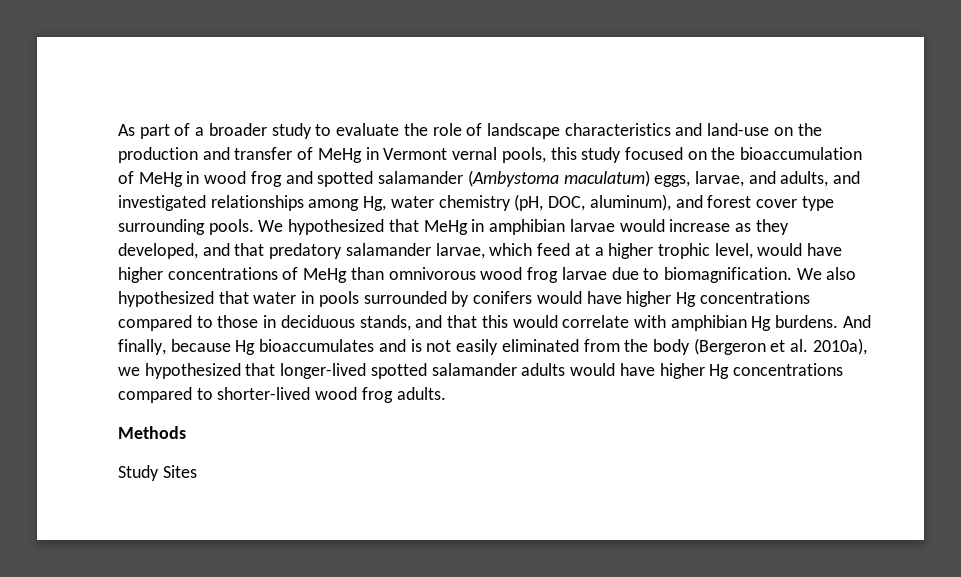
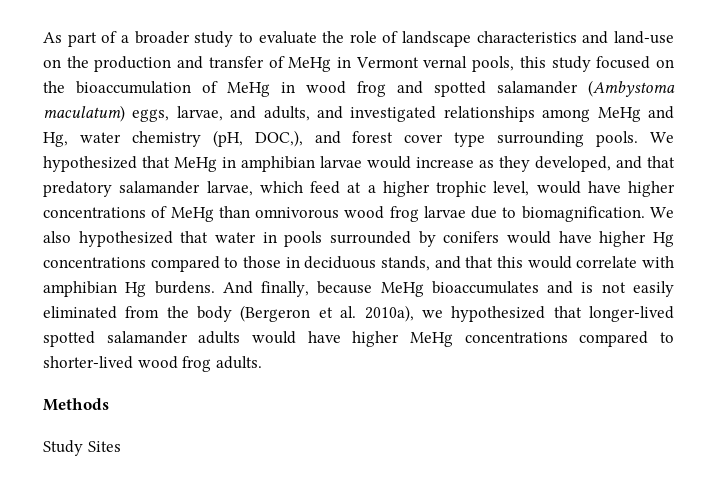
- As part of a broader study to evaluate the role of landscape characteristics and land-use on the production and transfer of MeHg in Vermont vernal pools, this study focused on the bioaccumulation of MeHg in wood frog and spotted salamander (Ambystoma maculatum) eggs, larvae, and adults, and investigated relationships among Hg, water chemistry (pH, DOC, aluminum), and forest cover type surrounding pools.
+ As part of a broader study to evaluate the role of landscape characteristics and land-use on the production and transfer of MeHg in Vermont vernal pools, this study focused on the bioaccumulation of MeHg in wood frog and spotted salamander (Ambystoma maculatum) eggs, larvae, and adults, and investigated relationships among MeHg and Hg, water chemistry (pH, DOC,), and forest cover type surrounding pools.
- And finally, because Hg bioaccumulates and is not easily eliminated from the body (Bergeron et al. 2010a), we hypothesized that longer-lived spotted salamander adults would have higher Hg concentrations compared to shorter-lived wood frog adults.
+ And finally, because MeHg bioaccumulates and is not easily eliminated from the body (Bergeron et al. 2010a), we hypothesized that longer-lived spotted salamander adults would have higher MeHg concentrations compared to shorter-lived wood frog adults.

